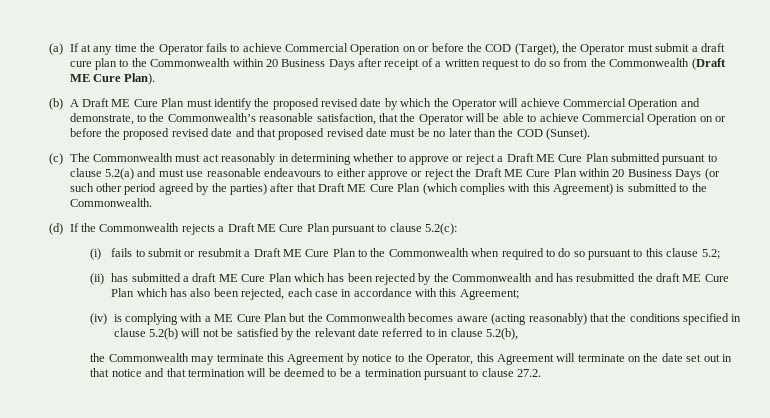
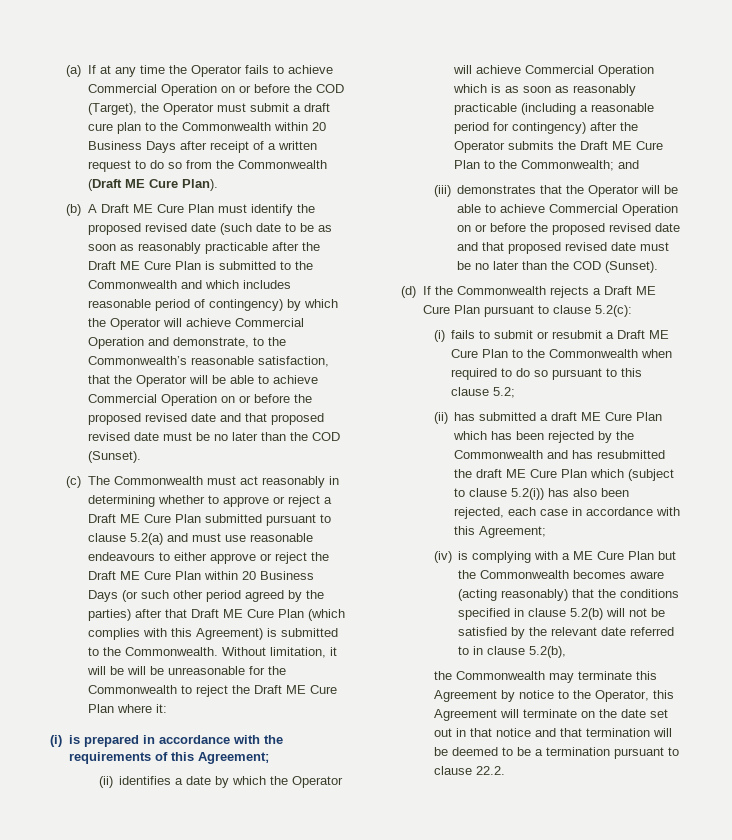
- (b) A Draft ME Cure Plan must identify the proposed revised date by which the Operator will achieve Commercial Operation and demonstrate, to the Commonwealth’s reasonable satisfaction, that the Operator will be able to achieve Commercial Operation on or before the proposed revised date and that proposed revised date must be no later than the COD (Sunset).
+ (b) A Draft ME Cure Plan must identify the proposed revised date (such date to be as soon as reasonably practicable after the Draft ME Cure Plan is submitted to the Commonwealth and which includes reasonable period of contingency) by which the Operator will achieve Commercial Operation and demonstrate, to the Commonwealth’s reasonable satisfaction, that the Operator will be able to achieve Commercial Operation on or before the proposed revised date and that proposed revised date must be no later than the COD (Sunset).
+ Without limitation, it will be will be unreasonable for the Commonwealth to reject the Draft ME Cure Plan where it:
+ (i) is prepared in accordance with the requirements of this Agreement;
+ (ii) identifies a date by which the Operator will achieve Commercial Operation which is as soon as reasonably practicable (including a reasonable period for contingency) after the Operator submits the Draft ME Cure Plan to the Commonwealth; and
+ (iii) demonstrates that the Operator will be able to achieve Commercial Operation on or before the proposed revised date and that proposed revised date must be no later than the COD (Sunset).
- (ii) has submitted a draft ME Cure Plan which has been rejected by the Commonwealth and has resubmitted the draft ME Cure Plan which has also been rejected, each case in accordance with this Agreement;
+ (ii) has submitted a draft ME Cure Plan which has been rejected by the Commonwealth and has resubmitted the draft ME Cure Plan which (subject to clause 5.2(i)) has also been rejected, each case in accordance with this Agreement;
- the Commonwealth may terminate this Agreement by notice to the Operator, this Agreement will terminate on the date set out in that notice and that termination will be deemed to be a termination pursuant to clause 27.2.
+ the Commonwealth may terminate this Agreement by notice to the Operator, this Agreement will terminate on the date set out in that notice and that termination will be deemed to be a termination pursuant to clause 22.2.

